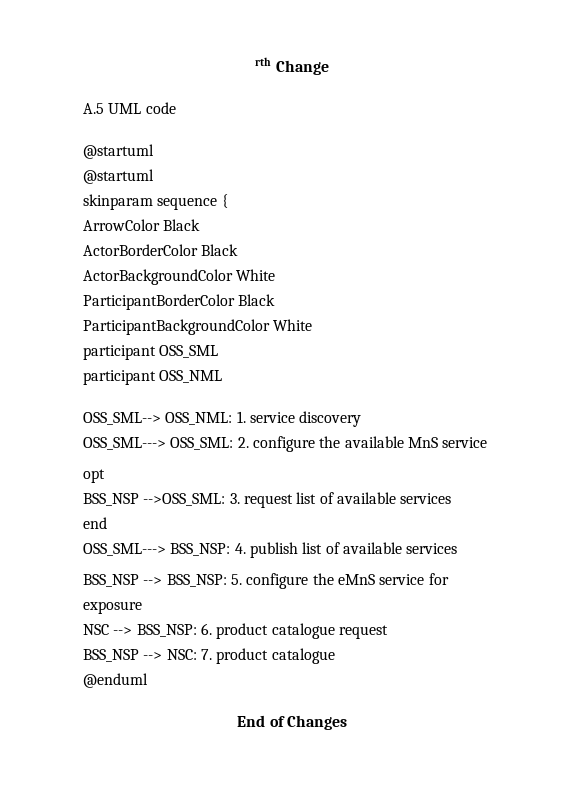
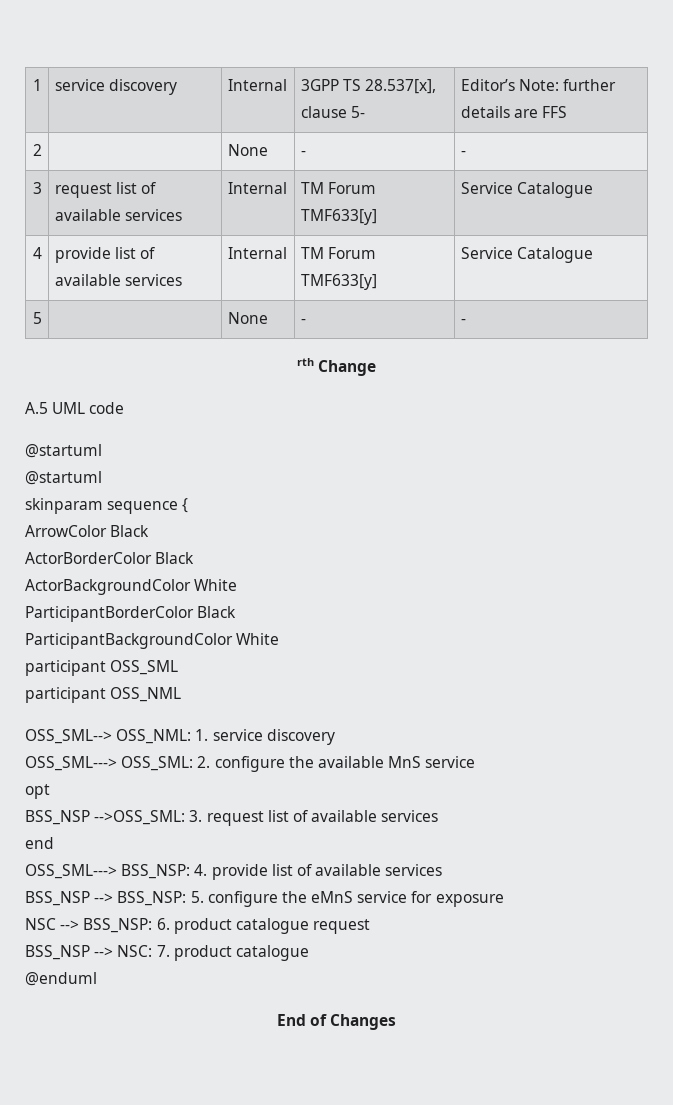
+ 1 | service discovery | Internal | 3GPP TS 28.537[x], clause 5- | Editor’s Note: further details are FFS
+ 2 | | None | - | -
+ 3 | request list of available services | Internal | TM Forum TMF633[y] | Service Catalogue
+ 4 | provide list of available services | Internal | TM Forum TMF633[y] | Service Catalogue
+ 5 | | None | - | -
- OSS_SML---> BSS_NSP: 4. publish list of available services
+ OSS_SML---> BSS_NSP: 4. provide list of available services

